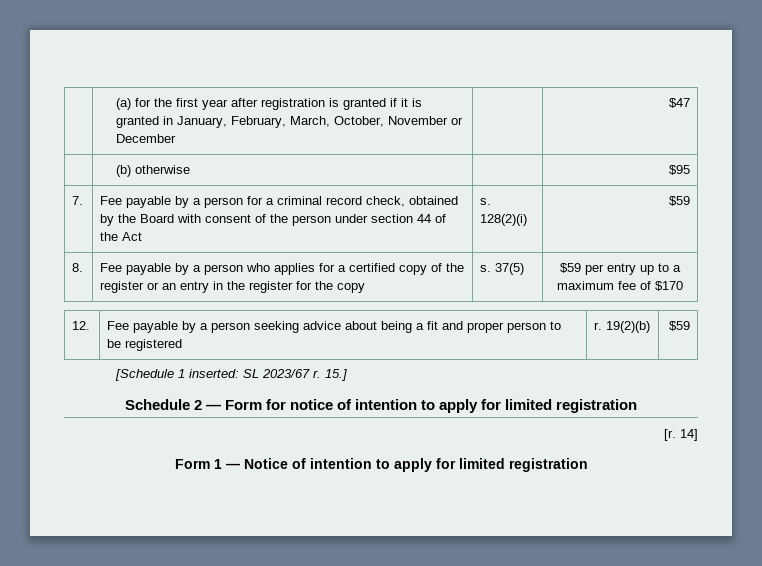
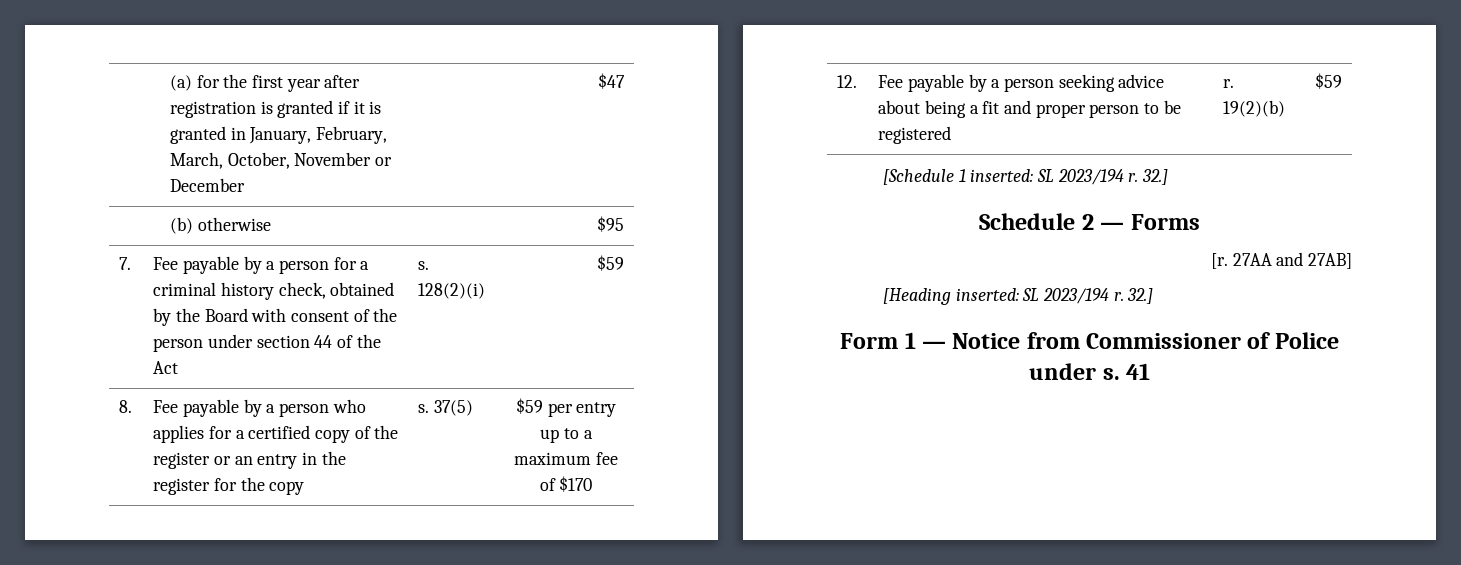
- 7. | Fee payable by a person for a criminal record check, obtained by the Board with consent of the person under section 44 of the Act | s. 128(2)(i) | $59
+ 7. | Fee payable by a person for a criminal history check, obtained by the Board with consent of the person under section 44 of the Act | s. 128(2)(i) | $59
- [Schedule 1 inserted: SL 2023/67 r. 15.]
+ [Schedule 1 inserted: SL 2023/194 r. 32.]
- Schedule 2 — Form for notice of intention to apply for limited registration
- [r. 14]
- Form 1 — Notice of intention to apply for limited registration
+ Schedule 2 — Forms
+ [r. 27AA and 27AB]
+ [Heading inserted: SL 2023/194 r. 32.]
+ Form 1 — Notice from Commissioner of Police under s. 41

